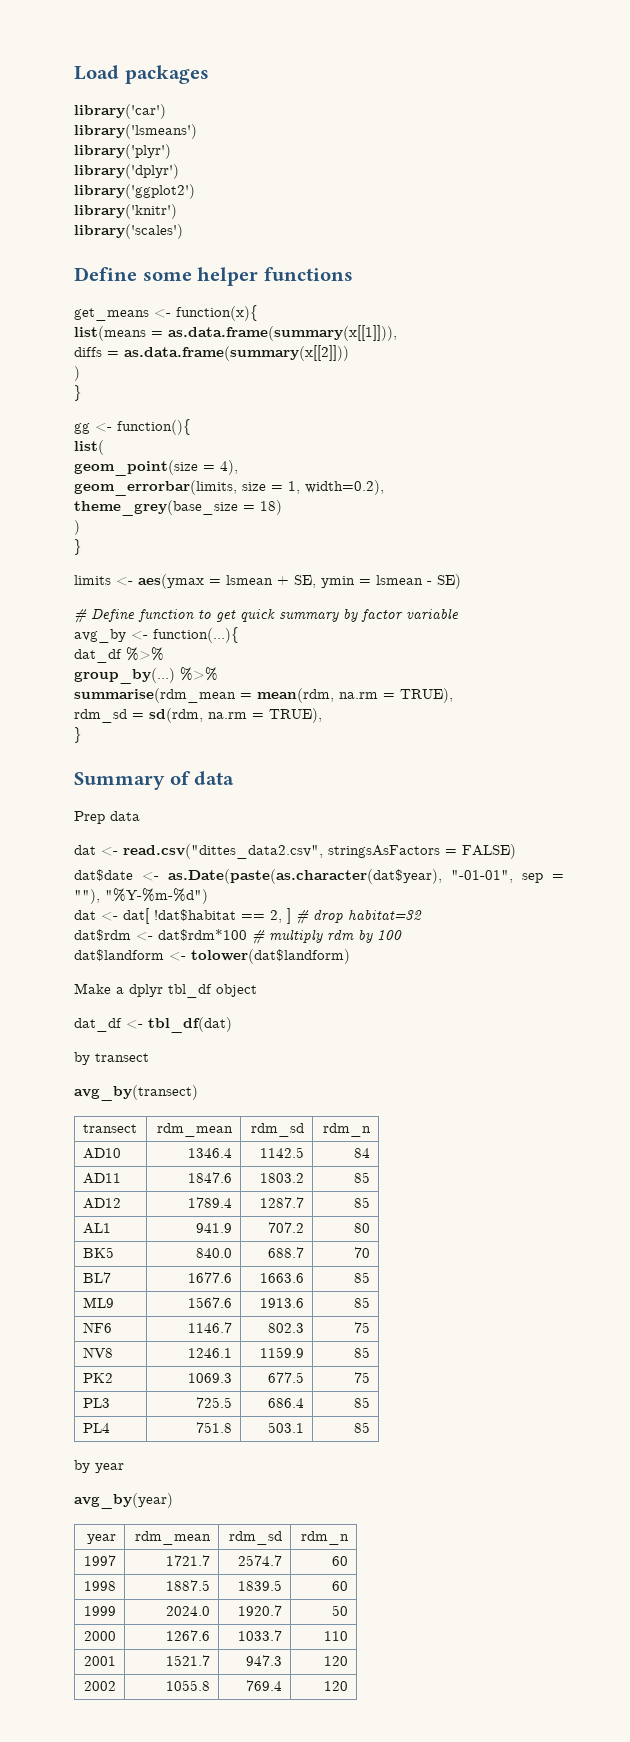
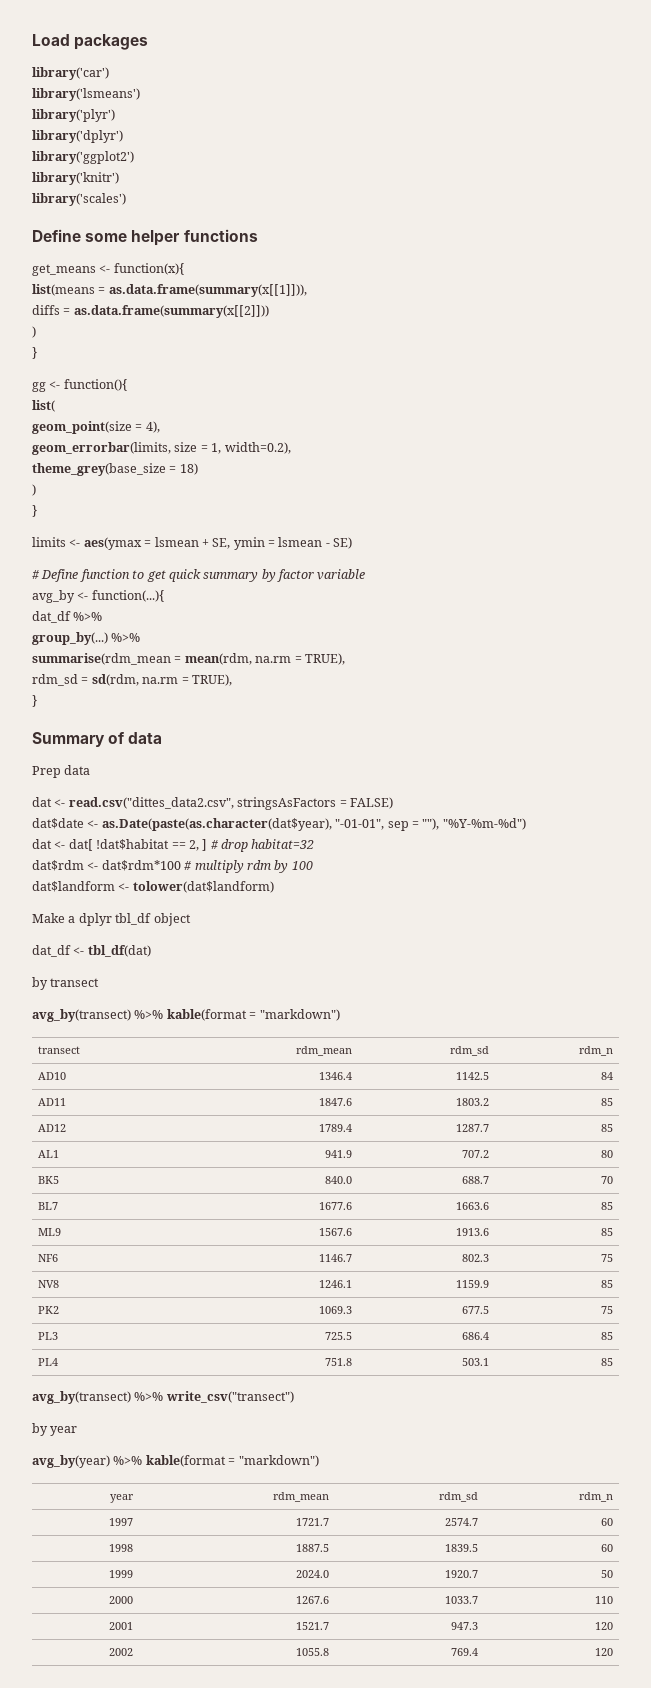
- avg_by(transect)
+ avg_by(transect) %>% kable(format = "markdown")
+ avg_by(transect) %>% write_csv("transect")
- avg_by(year)
+ avg_by(year) %>% kable(format = "markdown")

